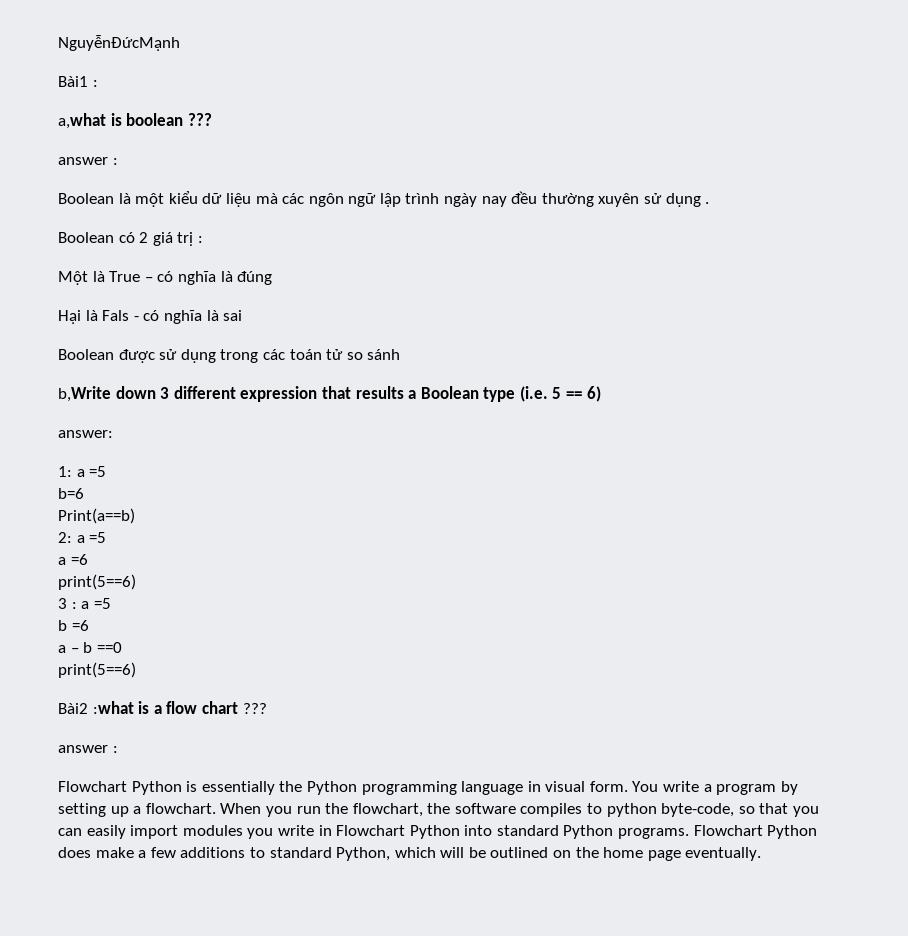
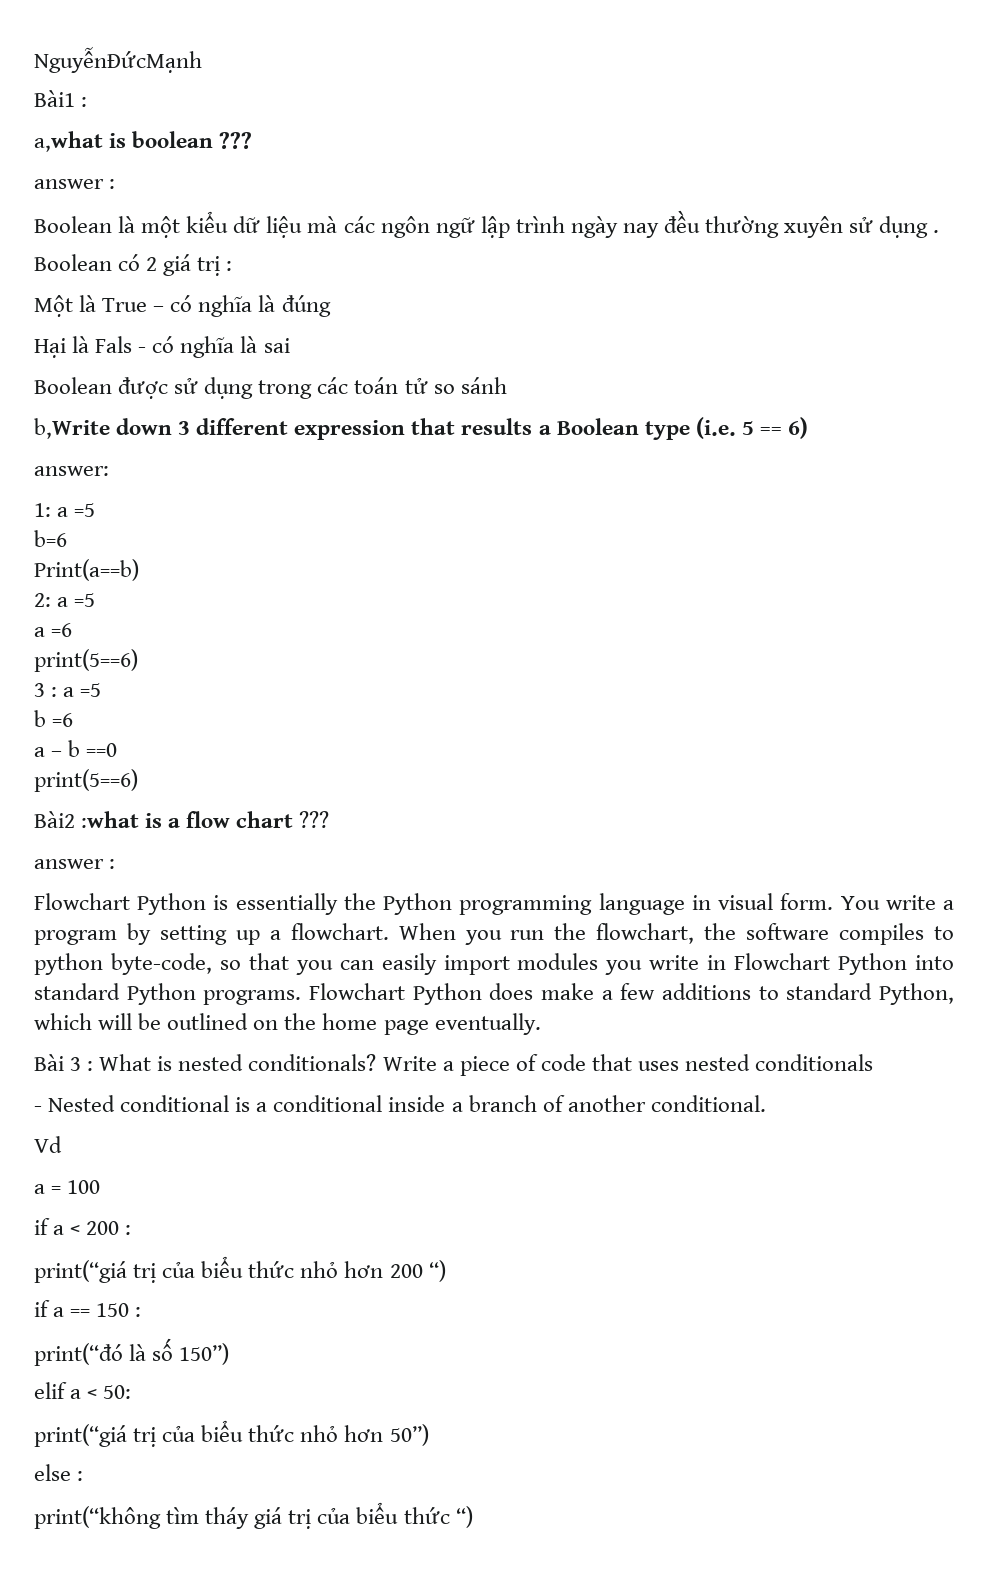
+ Bài 3 : What is nested conditionals? Write a piece of code that uses nested conditionals
+ - Nested conditional is a conditional inside a branch of another conditional.
+ Vd
+ a = 100
+ if a < 200 :
+ print(“giá trị của biểu thức nhỏ hơn 200 “)
+ if a == 150 :
+ print(“đó là số 150”)
+ elif a < 50:
+ print(“giá trị của biểu thức nhỏ hơn 50”)
+ else :
+ print(“không tìm tháy giá trị của biểu thức “)

